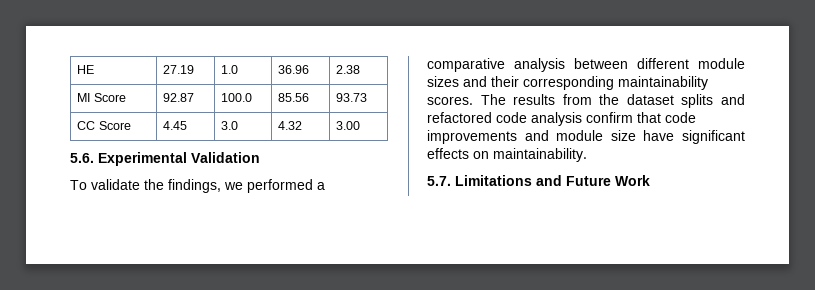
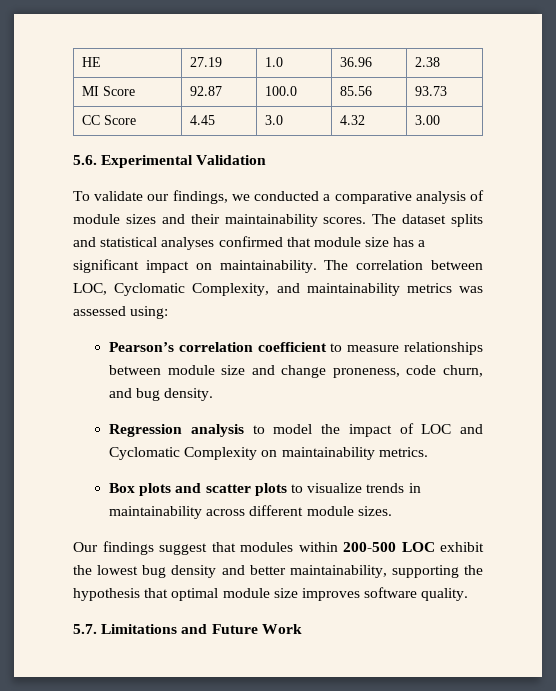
- To validate the findings, we performed a comparative analysis between different module sizes and their corresponding maintainability scores.
+ To validate our findings, we conducted a comparative analysis of module sizes and their maintainability scores.
- The results from the dataset splits and refactored code analysis confirm that code improvements and module size have significant effects on maintainability.
+ The dataset splits and statistical analyses confirmed that module size has a significant impact on maintainability. The correlation between LOC, Cyclomatic Complexity, and maintainability metrics was assessed using:
+ Pearson’s correlation coefficient to measure relationships between module size and change proneness, code churn, and bug density.
+ Regression analysis to model the impact of LOC and Cyclomatic Complexity on maintainability metrics.
+ Box plots and scatter plots to visualize trends in maintainability across different module sizes.
+ Our findings suggest that modules within 200-500 LOC exhibit the lowest bug density and better maintainability, supporting the hypothesis that optimal module size improves software quality.

